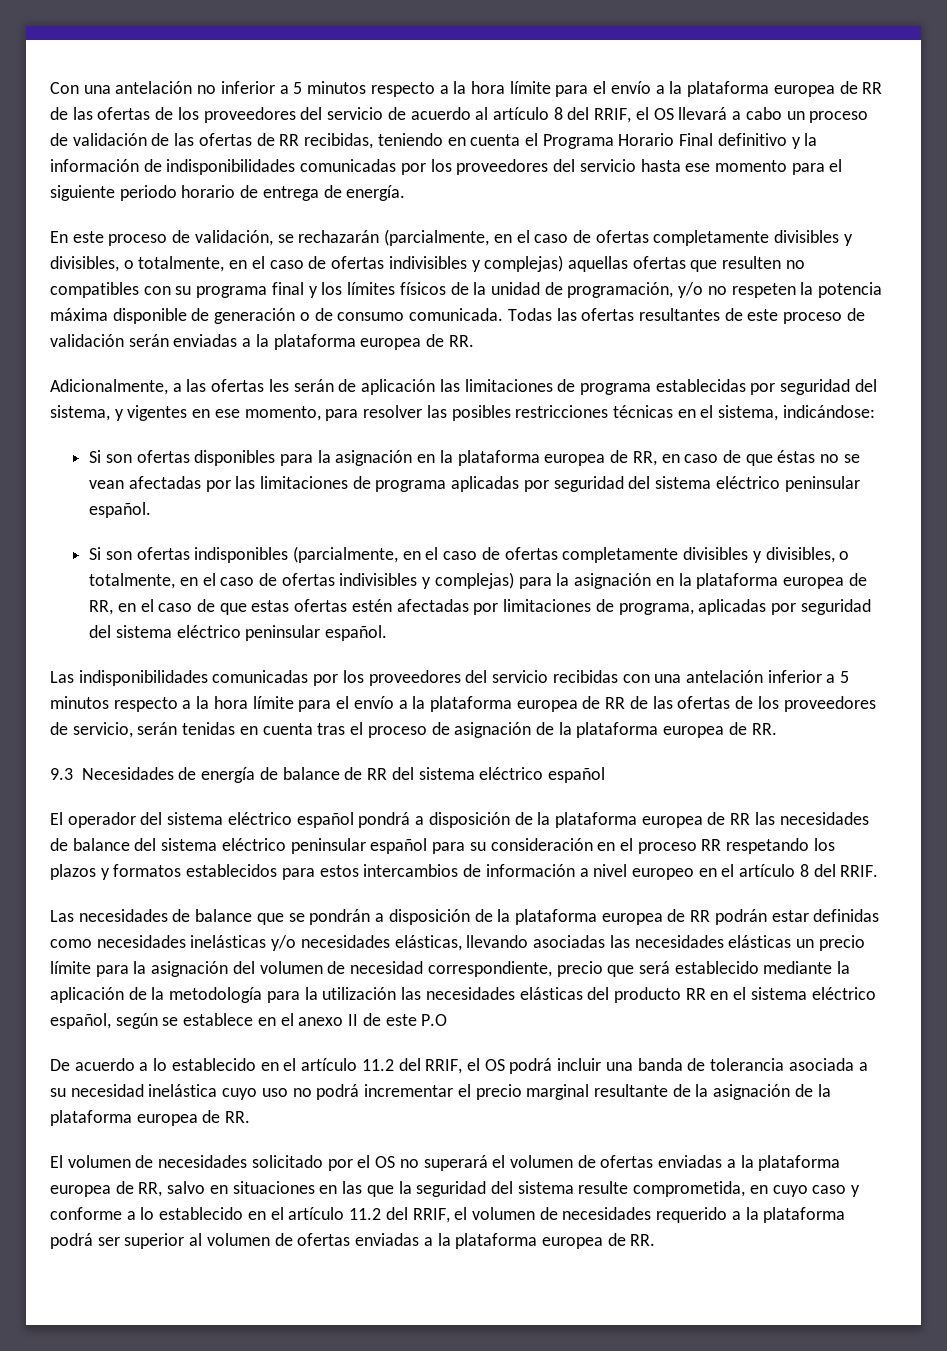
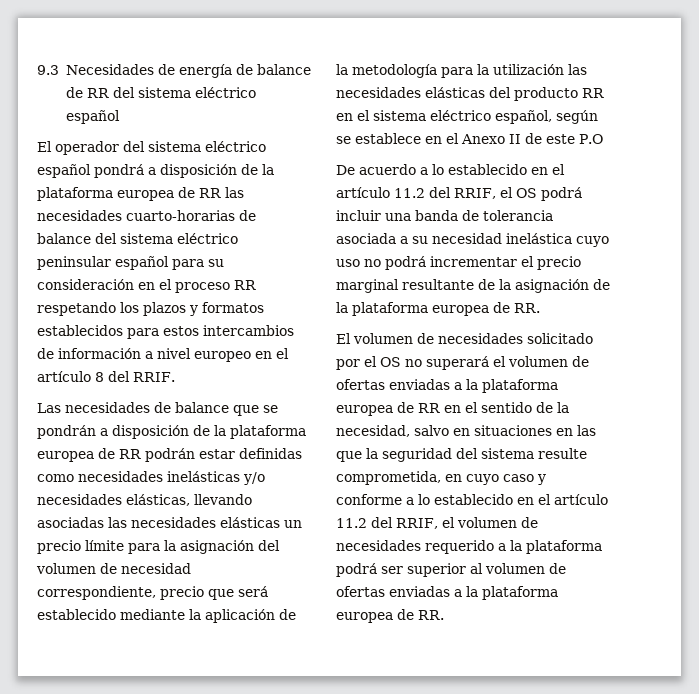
- Con una antelación no inferior a 5 minutos respecto a la hora límite para el envío a la plataforma europea de RR de las ofertas de los proveedores del servicio de acuerdo al artículo 8 del RRIF, el OS llevará a cabo un proceso de validación de las ofertas de RR recibidas, teniendo en cuenta el Programa Horario Final definitivo y la información de indisponibilidades comunicadas por los proveedores del servicio hasta ese momento para el siguiente periodo horario de entrega de energía.
- En este proceso de validación, se rechazarán (parcialmente, en el caso de ofertas completamente divisibles y divisibles, o totalmente, en el caso de ofertas indivisibles y complejas) aquellas ofertas que resulten no compatibles con su programa final y los límites físicos de la unidad de programación, y/o no respeten la potencia máxima disponible de generación o de consumo comunicada. Todas las ofertas resultantes de este proceso de validación serán enviadas a la plataforma europea de RR.
- Adicionalmente, a las ofertas les serán de aplicación las limitaciones de programa establecidas por seguridad del sistema, y vigentes en ese momento, para resolver las posibles restricciones técnicas en el sistema, indicándose:
- Si son ofertas disponibles para la asignación en la plataforma europea de RR, en caso de que éstas no se vean afectadas por las limitaciones de programa aplicadas por seguridad del sistema eléctrico peninsular español.
- Si son ofertas indisponibles (parcialmente, en el caso de ofertas completamente divisibles y divisibles, o totalmente, en el caso de ofertas indivisibles y complejas) para la asignación en la plataforma europea de RR, en el caso de que estas ofertas estén afectadas por limitaciones de programa, aplicadas por seguridad del sistema eléctrico peninsular español.
- Las indisponibilidades comunicadas por los proveedores del servicio recibidas con una antelación inferior a 5 minutos respecto a la hora límite para el envío a la plataforma europea de RR de las ofertas de los proveedores de servicio, serán tenidas en cuenta tras el proceso de asignación de la plataforma europea de RR.
- El operador del sistema eléctrico español pondrá a disposición de la plataforma europea de RR las necesidades de balance del sistema eléctrico peninsular español para su consideración en el proceso RR respetando los plazos y formatos establecidos para estos intercambios de información a nivel europeo en el artículo 8 del RRIF.
+ El operador del sistema eléctrico español pondrá a disposición de la plataforma europea de RR las necesidades cuarto-horarias de balance del sistema eléctrico peninsular español para su consideración en el proceso RR respetando los plazos y formatos establecidos para estos intercambios de información a nivel europeo en el artículo 8 del RRIF.
- Las necesidades de balance que se pondrán a disposición de la plataforma europea de RR podrán estar definidas como necesidades inelásticas y/o necesidades elásticas, llevando asociadas las necesidades elásticas un precio límite para la asignación del volumen de necesidad correspondiente, precio que será establecido mediante la aplicación de la metodología para la utilización las necesidades elásticas del producto RR en el sistema eléctrico español, según se establece en el anexo II de este P.O
+ Las necesidades de balance que se pondrán a disposición de la plataforma europea de RR podrán estar definidas como necesidades inelásticas y/o necesidades elásticas, llevando asociadas las necesidades elásticas un precio límite para la asignación del volumen de necesidad correspondiente, precio que será establecido mediante la aplicación de la metodología para la utilización las necesidades elásticas del producto RR en el sistema eléctrico español, según se establece en el Anexo II de este P.O
- El volumen de necesidades solicitado por el OS no superará el volumen de ofertas enviadas a la plataforma europea de RR, salvo en situaciones en las que la seguridad del sistema resulte comprometida, en cuyo caso y conforme a lo establecido en el artículo 11.2 del RRIF, el volumen de necesidades requerido a la plataforma podrá ser superior al volumen de ofertas enviadas a la plataforma europea de RR.
+ El volumen de necesidades solicitado por el OS no superará el volumen de ofertas enviadas a la plataforma europea de RR en el sentido de la necesidad, salvo en situaciones en las que la seguridad del sistema resulte comprometida, en cuyo caso y conforme a lo establecido en el artículo 11.2 del RRIF, el volumen de necesidades requerido a la plataforma podrá ser superior al volumen de ofertas enviadas a la plataforma europea de RR.

